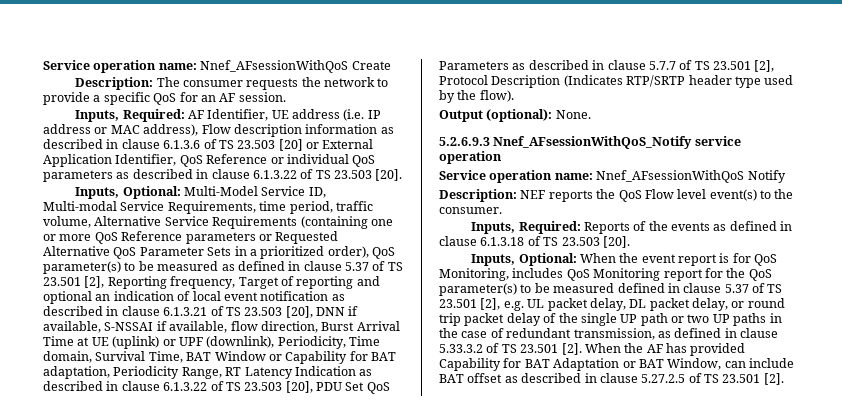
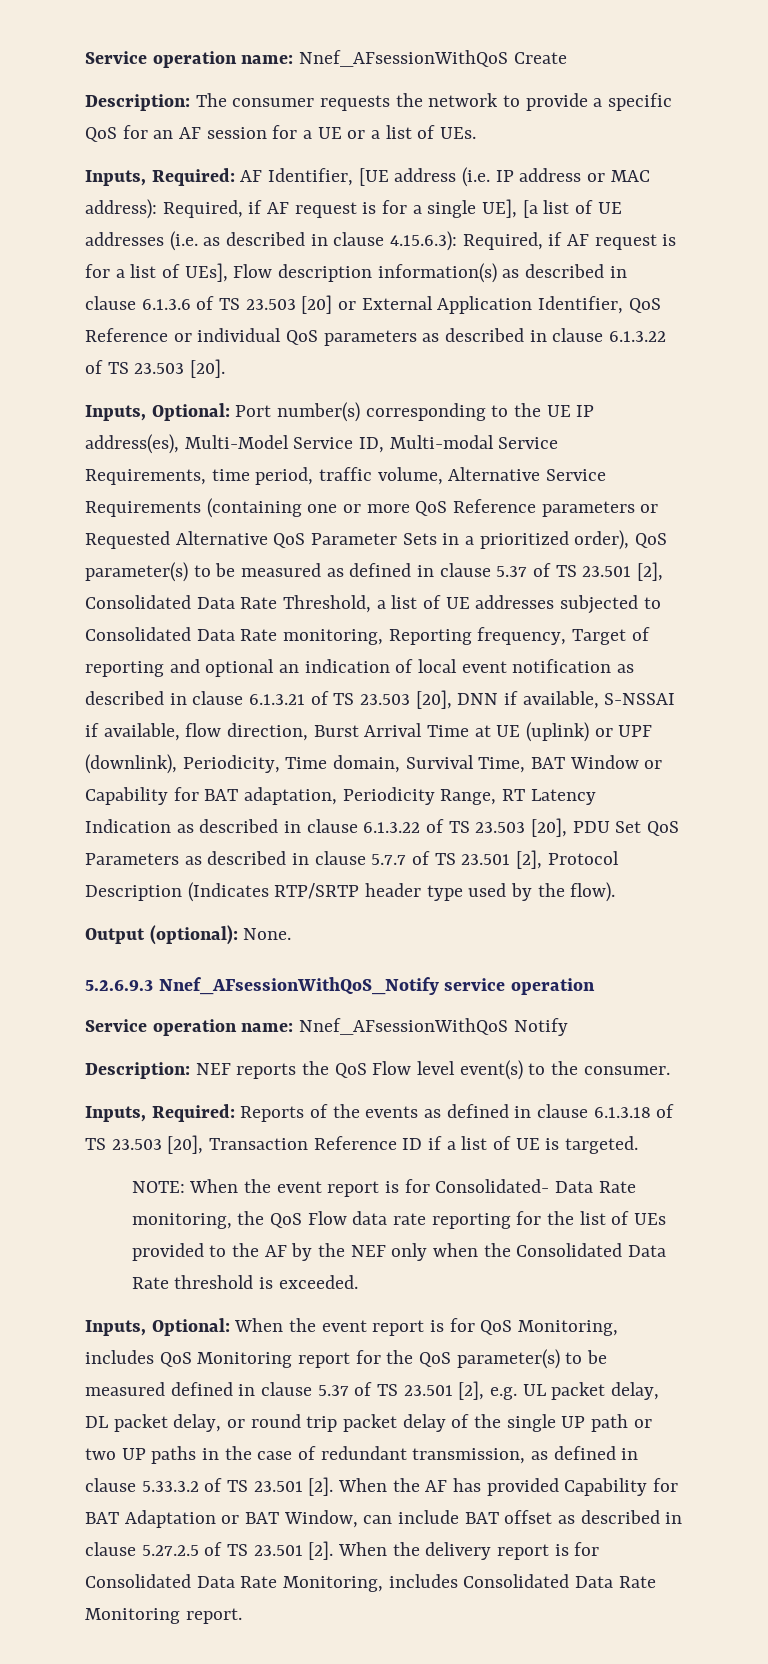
- Description: The consumer requests the network to provide a specific QoS for an AF session.
+ Description: The consumer requests the network to provide a specific QoS for an AF session for a UE or a list of UEs.
- Inputs, Required: AF Identifier, UE address (i.e. IP address or MAC address), Flow description information as described in clause 6.1.3.6 of TS 23.503 [20] or External Application Identifier, QoS Reference or individual QoS parameters as described in clause 6.1.3.22 of TS 23.503 [20].
+ Inputs, Required: AF Identifier, [UE address (i.e. IP address or MAC address): Required, if AF request is for a single UE], [a list of UE addresses (i.e. as described in clause 4.15.6.3): Required, if AF request is for a list of UEs], Flow description information(s) as described in clause 6.1.3.6 of TS 23.503 [20] or External Application Identifier, QoS Reference or individual QoS parameters as described in clause 6.1.3.22 of TS 23.503 [20].
- Multi-Model Service ID, Multi-modal Service Requirements, time period, traffic volume, Alternative Service Requirements (containing one or more QoS Reference parameters or Requested Alternative QoS Parameter Sets in a prioritized order), QoS parameter(s) to be measured as defined in clause 5.37 of TS 23.501 [2], Reporting frequency, Target of reporting and optional an indication of local event notification as described in clause 6.1.3.21 of TS 23.503 [20], DNN if available, S-NSSAI if available, flow direction, Burst Arrival Time at UE (uplink) or UPF (downlink), Periodicity, Time domain, Survival Time, BAT Window or Capability for BAT adaptation, Periodicity Range, RT Latency Indication as described in clause 6.1.3.22 of TS 23.503 [20], PDU Set QoS Parameters as described in clause 5.7.7 of TS 23.501 [2], Protocol Description (Indicates RTP/SRTP header type used by the flow).
+ Port number(s) corresponding to the UE IP address(es), Multi-Model Service ID, Multi-modal Service Requirements, time period, traffic volume, Alternative Service Requirements (containing one or more QoS Reference parameters or Requested Alternative QoS Parameter Sets in a prioritized order), QoS parameter(s) to be measured as defined in clause 5.37 of TS 23.501 [2], Consolidated Data Rate Threshold, a list of UE addresses subjected to Consolidated Data Rate monitoring, Reporting frequency, Target of reporting and optional an indication of local event notification as described in clause 6.1.3.21 of TS 23.503 [20], DNN if available, S-NSSAI if available, flow direction, Burst Arrival Time at UE (uplink) or UPF (downlink), Periodicity, Time domain, Survival Time, BAT Window or Capability for BAT adaptation, Periodicity Range, RT Latency Indication as described in clause 6.1.3.22 of TS 23.503 [20], PDU Set QoS Parameters as described in clause 5.7.7 of TS 23.501 [2], Protocol Description (Indicates RTP/SRTP header type used by the flow).
- Inputs, Required: Reports of the events as defined in clause 6.1.3.18 of TS 23.503 [20].
+ Inputs, Required: Reports of the events as defined in clause 6.1.3.18 of TS 23.503 [20], Transaction Reference ID if a list of UE is targeted.
+ NOTE: When the event report is for Consolidated- Data Rate monitoring, the QoS Flow data rate reporting for the list of UEs provided to the AF by the NEF only when the Consolidated Data Rate threshold is exceeded.
+ When the delivery report is for Consolidated Data Rate Monitoring, includes Consolidated Data Rate Monitoring report.

